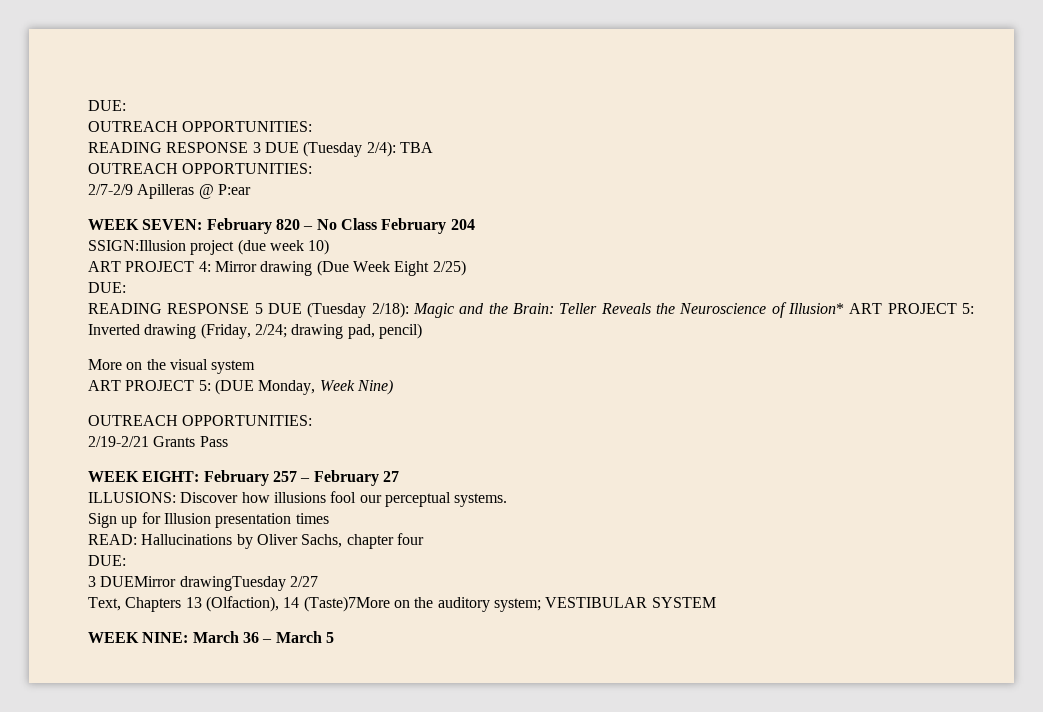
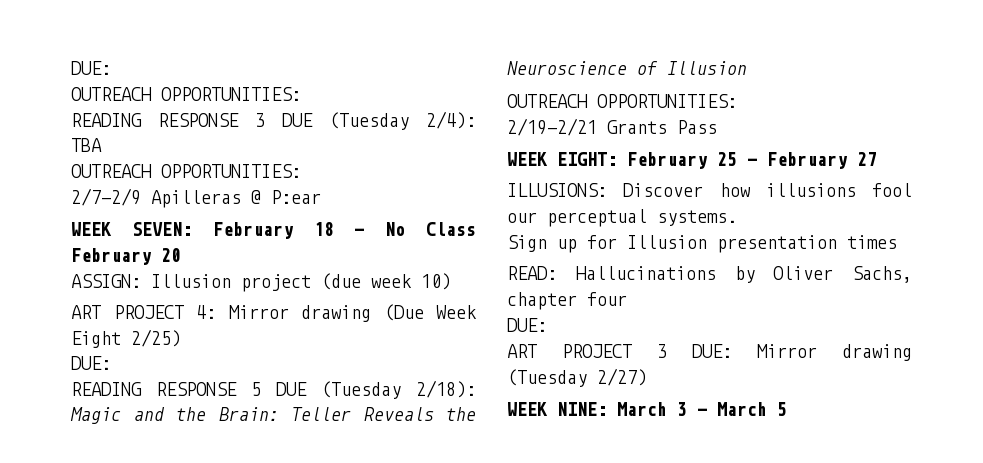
- WEEK SEVEN: February 820 – No Class February 204
- SSIGN:Illusion project (due week 10)
+ WEEK SEVEN: February 18 – No Class February 20
+ ASSIGN: Illusion project (due week 10)
- READING RESPONSE 5 DUE (Tuesday 2/18): Magic and the Brain: Teller Reveals the Neuroscience of Illusion* ART PROJECT 5: Inverted drawing (Friday, 2/24; drawing pad, pencil)
- More on the visual system
- ART PROJECT 5: (DUE Monday, Week Nine)
+ READING RESPONSE 5 DUE (Tuesday 2/18): Magic and the Brain: Teller Reveals the Neuroscience of Illusion
- WEEK EIGHT: February 257 – February 27
+ WEEK EIGHT: February 25 – February 27
- 3 DUEMirror drawingTuesday 2/27
- Text, Chapters 13 (Olfaction), 14 (Taste)7More on the auditory system; VESTIBULAR SYSTEM
+ ART PROJECT 3 DUE: Mirror drawing (Tuesday 2/27)
- WEEK NINE: March 36 – March 5
+ WEEK NINE: March 3 – March 5

